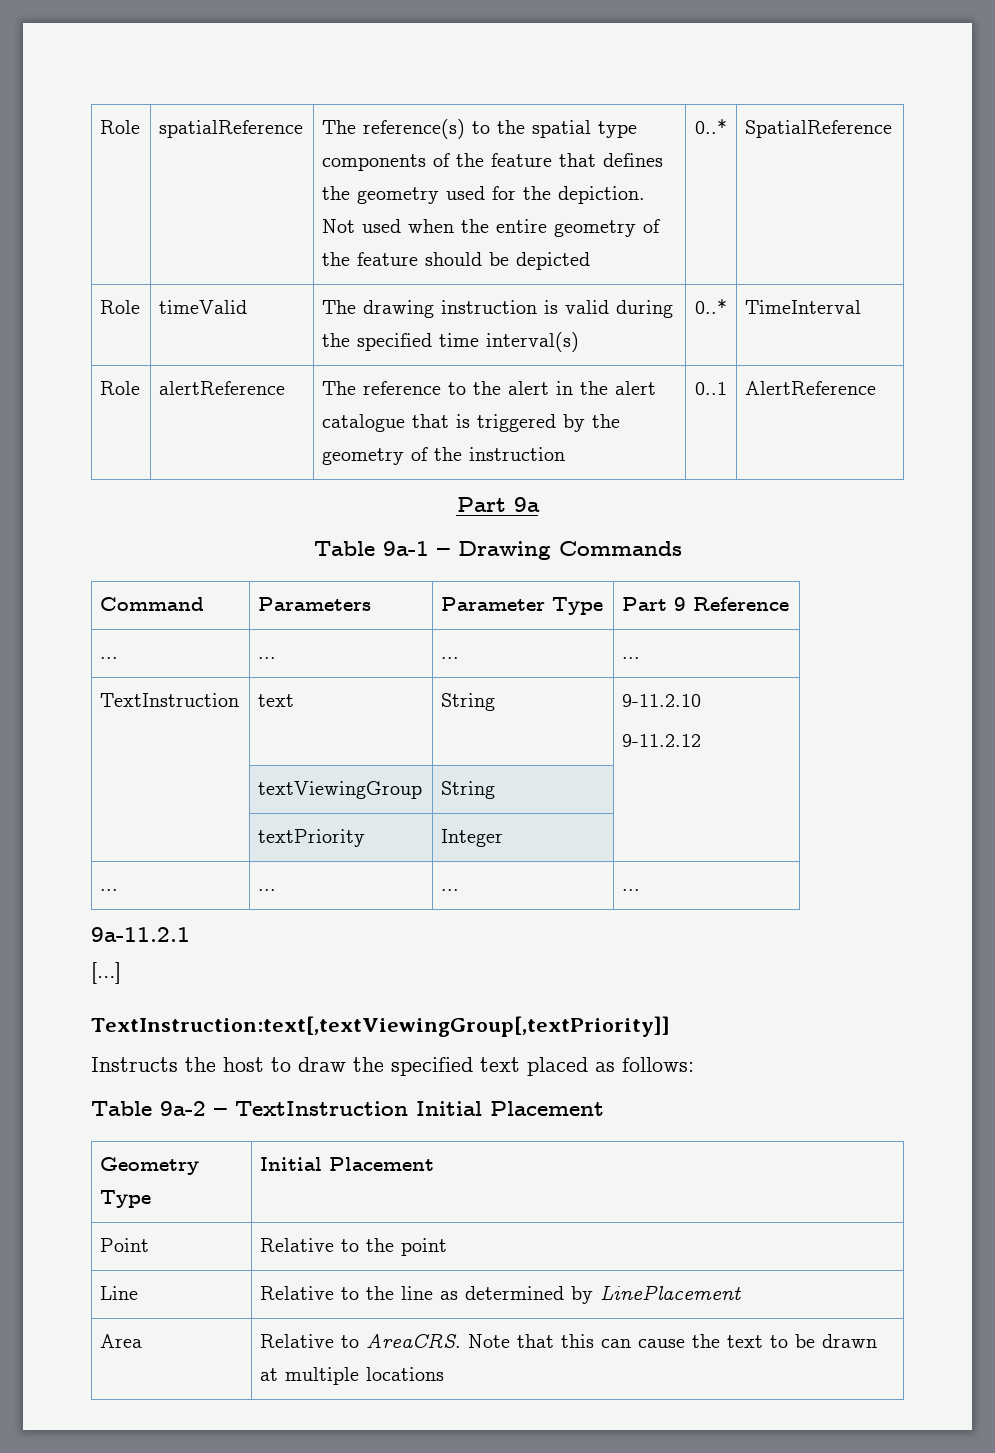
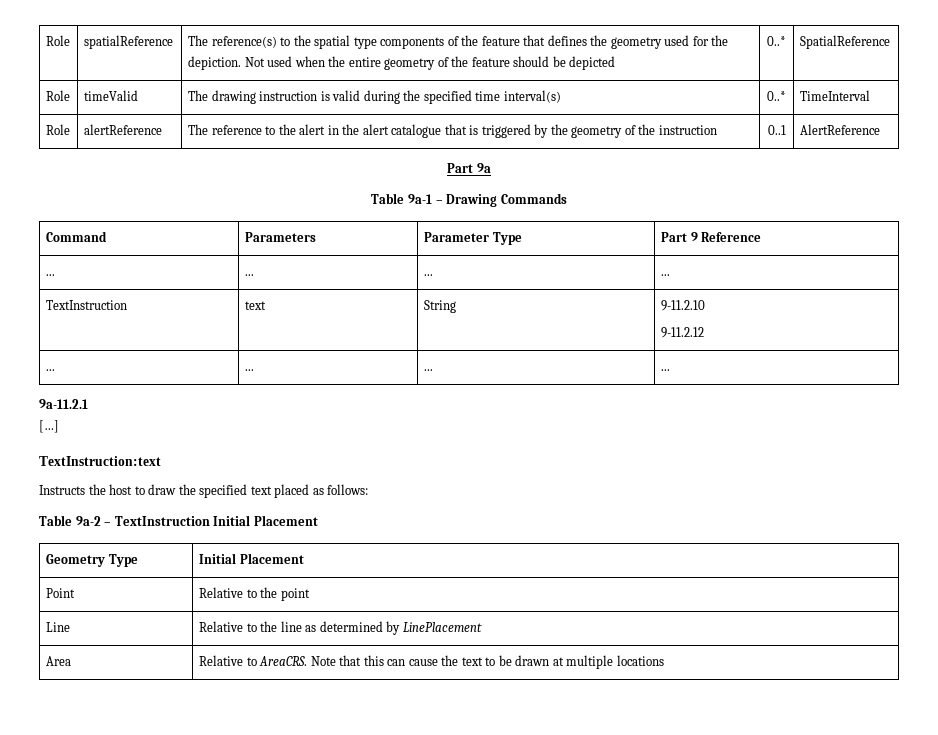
- | textViewingGroup | String |
- | textPriority | Integer |
- TextInstruction:text[,textViewingGroup[,textPriority]]
+ TextInstruction:text

